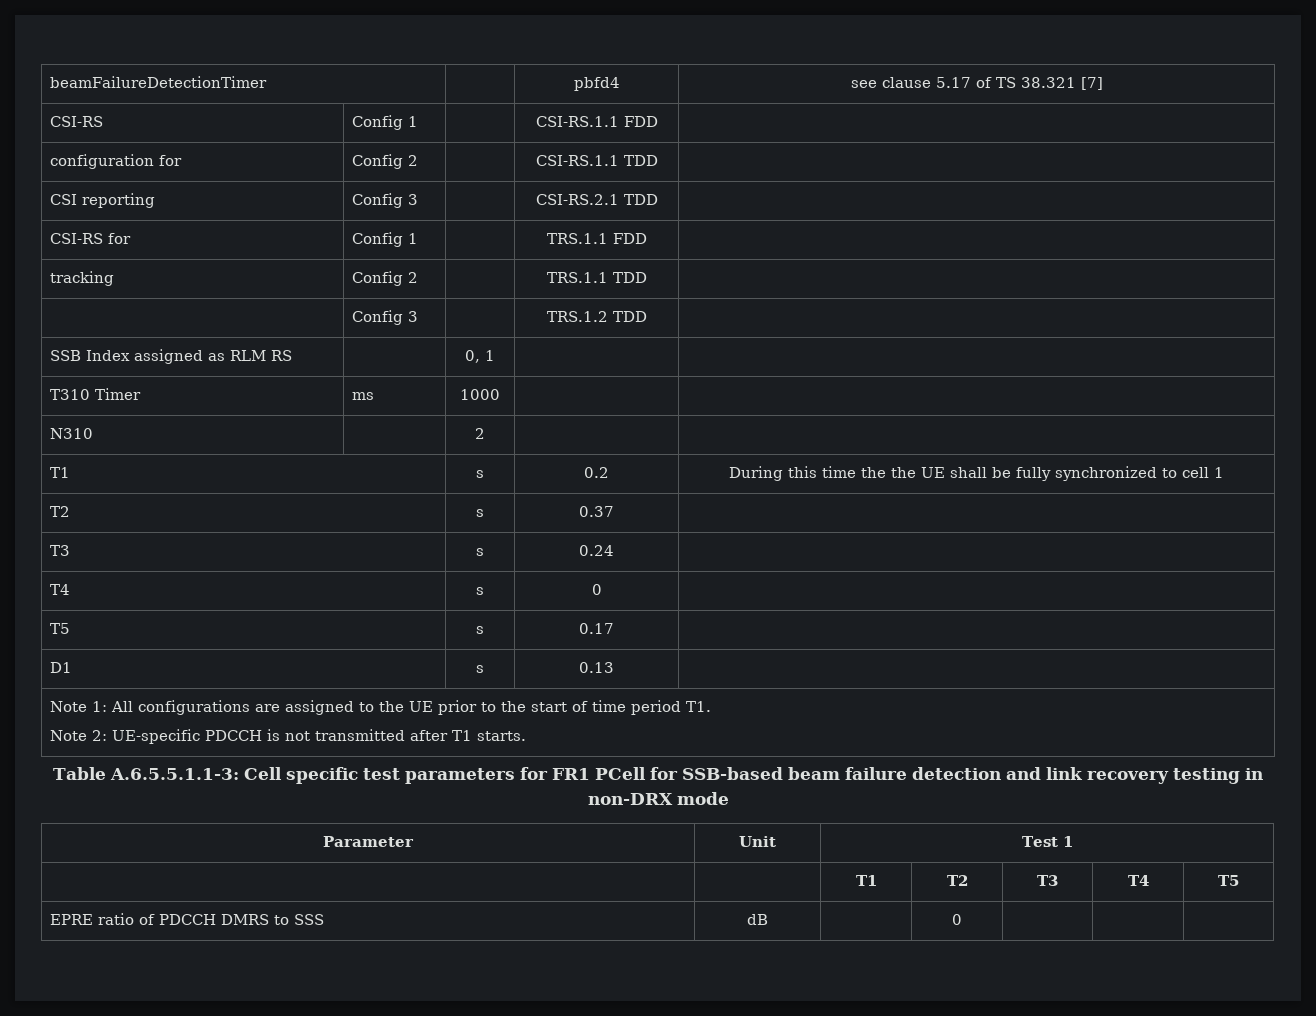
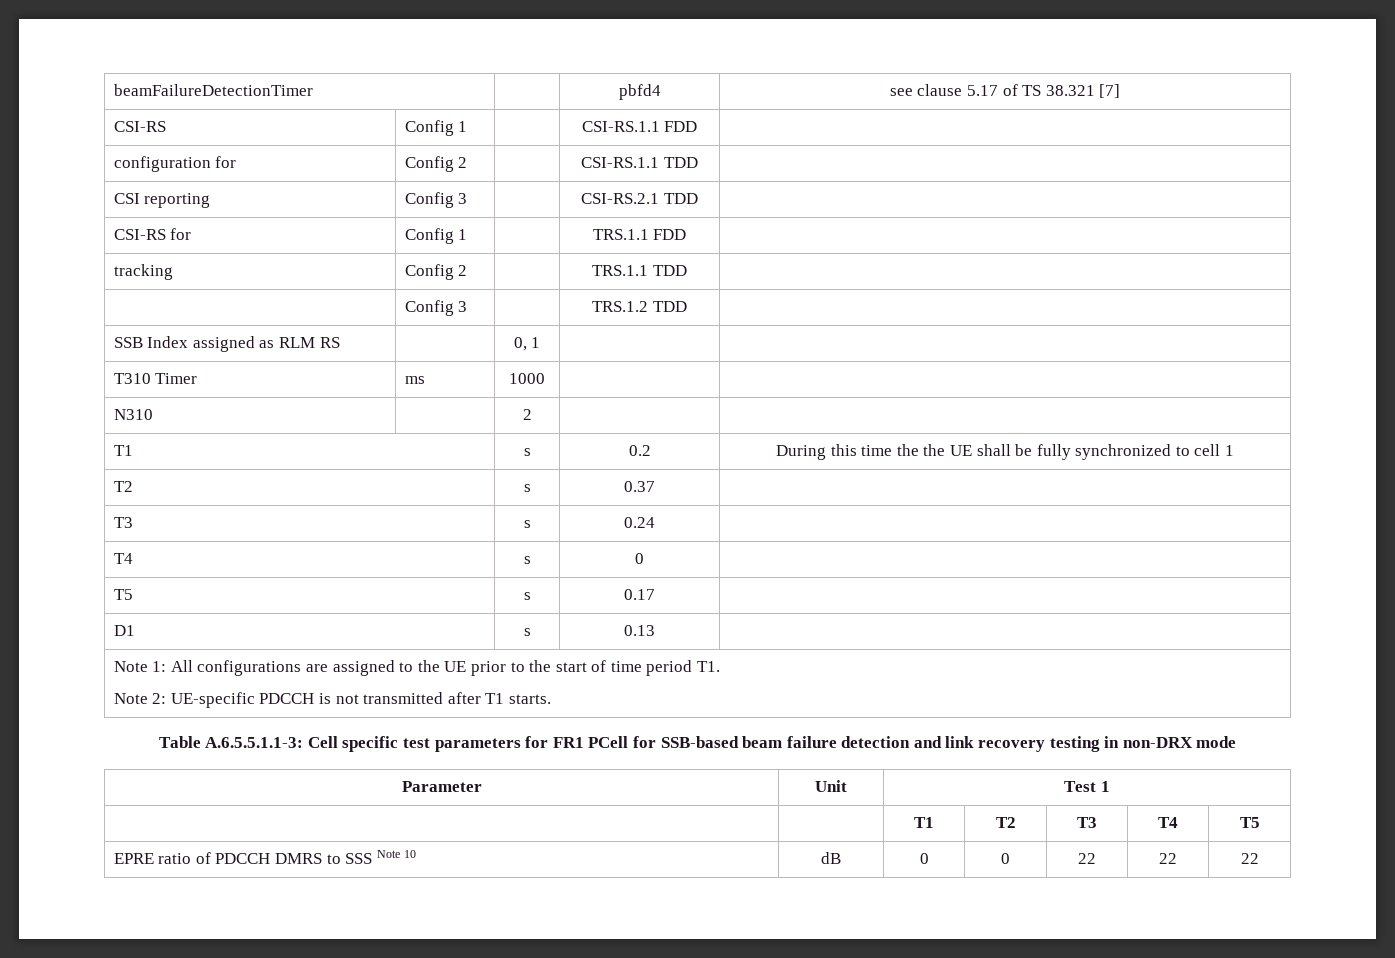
- EPRE ratio of PDCCH DMRS to SSS | dB | | 0 | | |
+ EPRE ratio of PDCCH DMRS to SSS Note 10 | dB | 0 | 0 | 22 | 22 | 22

